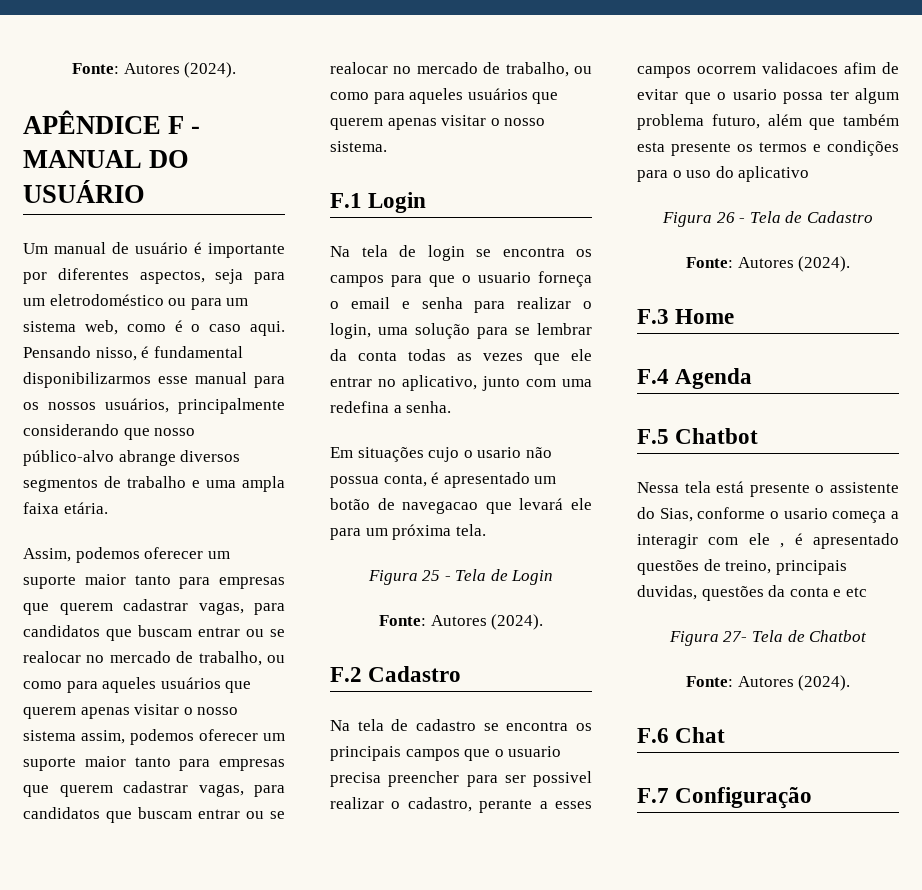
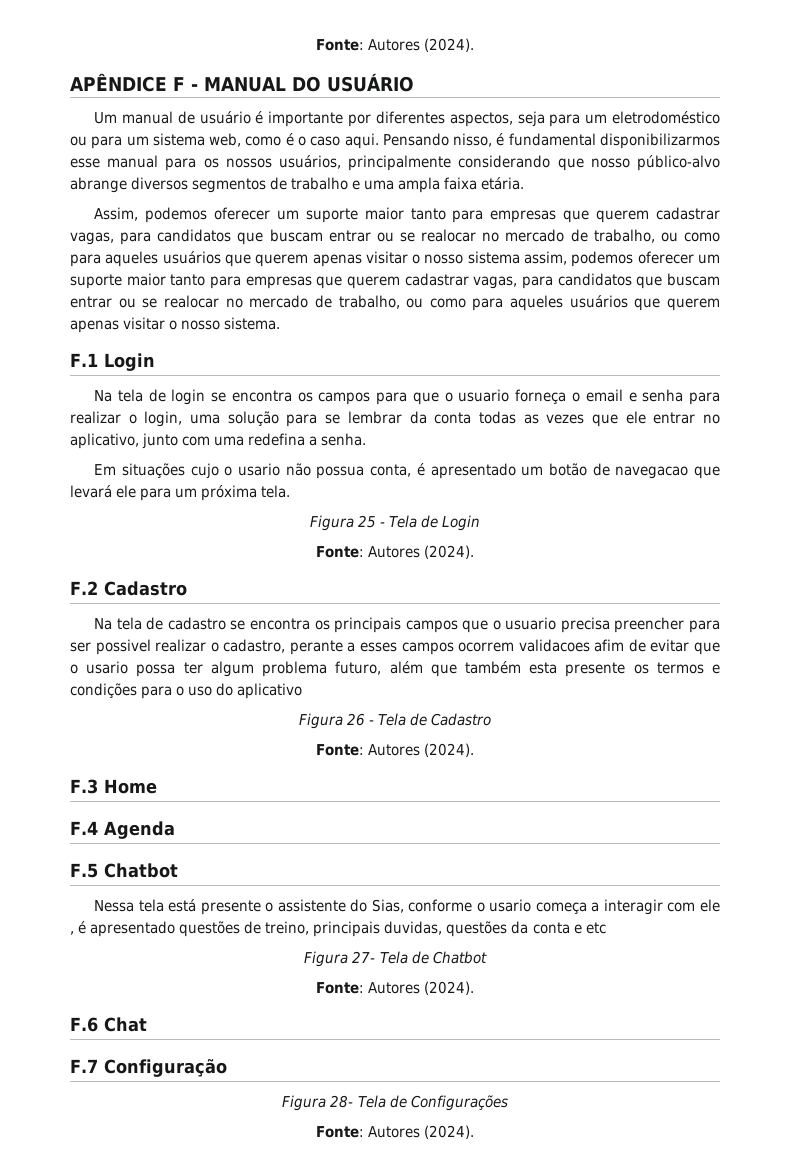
+ Figura 28- Tela de Configurações
+ Fonte: Autores (2024).

